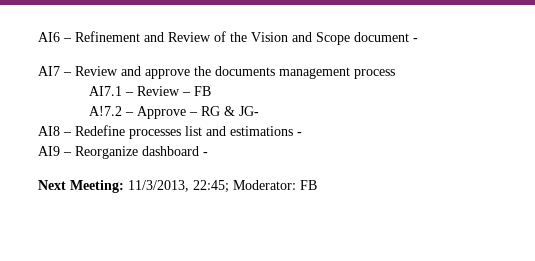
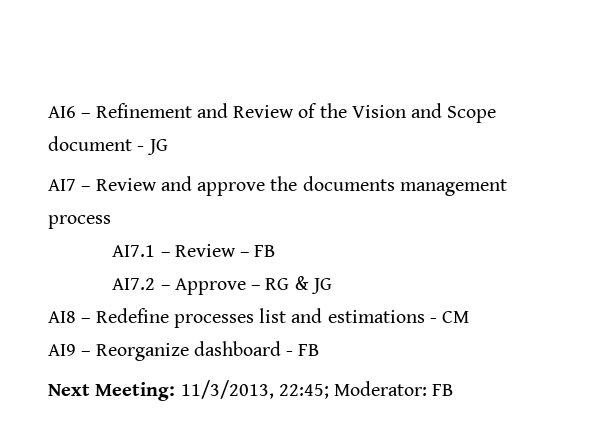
- AI6 – Refinement and Review of the Vision and Scope document -
+ AI6 – Refinement and Review of the Vision and Scope document - JG
- A!7.2 – Approve – RG & JG-
+ AI7.2 – Approve – RG & JG
- AI8 – Redefine processes list and estimations -
+ AI8 – Redefine processes list and estimations - CM
- AI9 – Reorganize dashboard -
+ AI9 – Reorganize dashboard - FB

